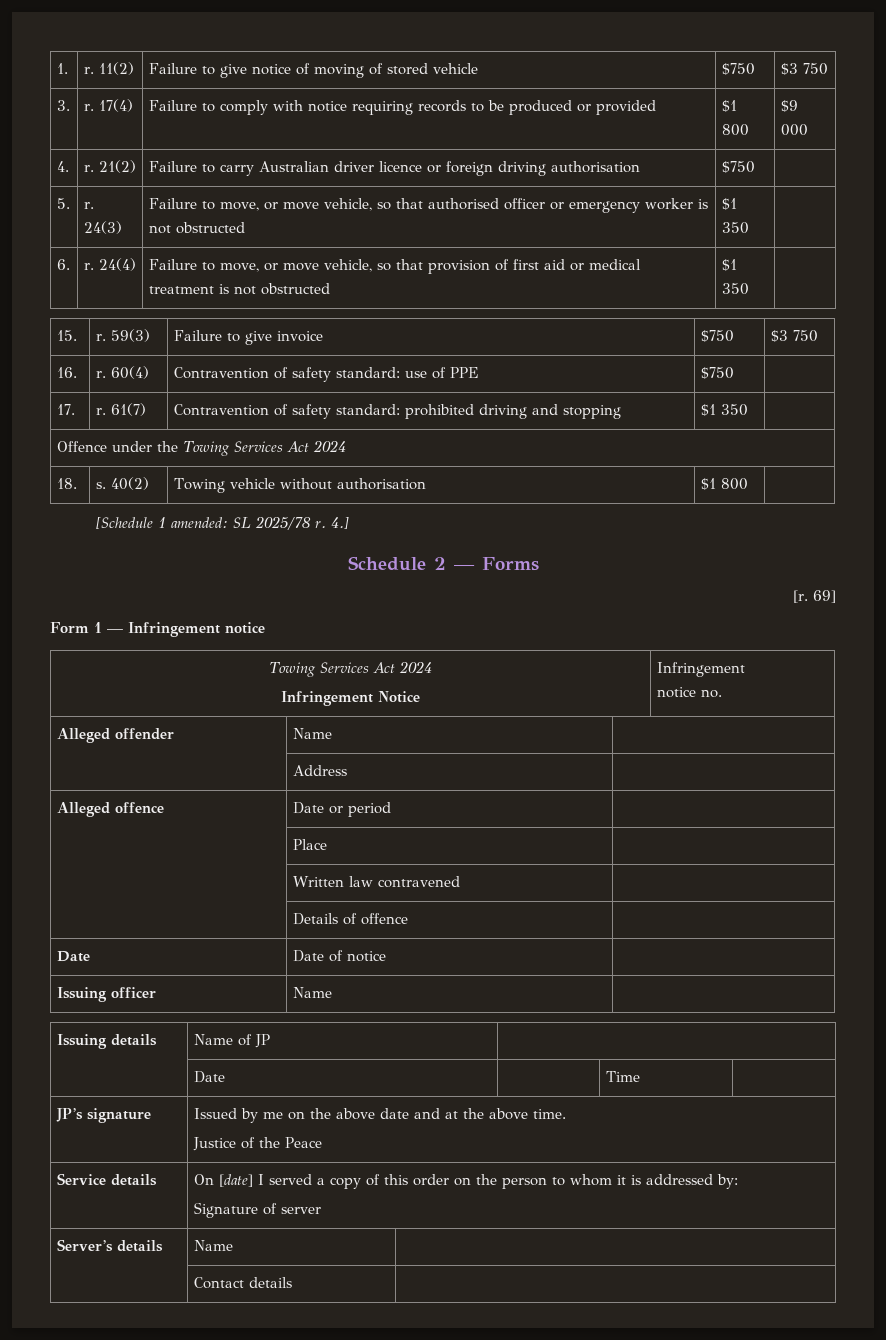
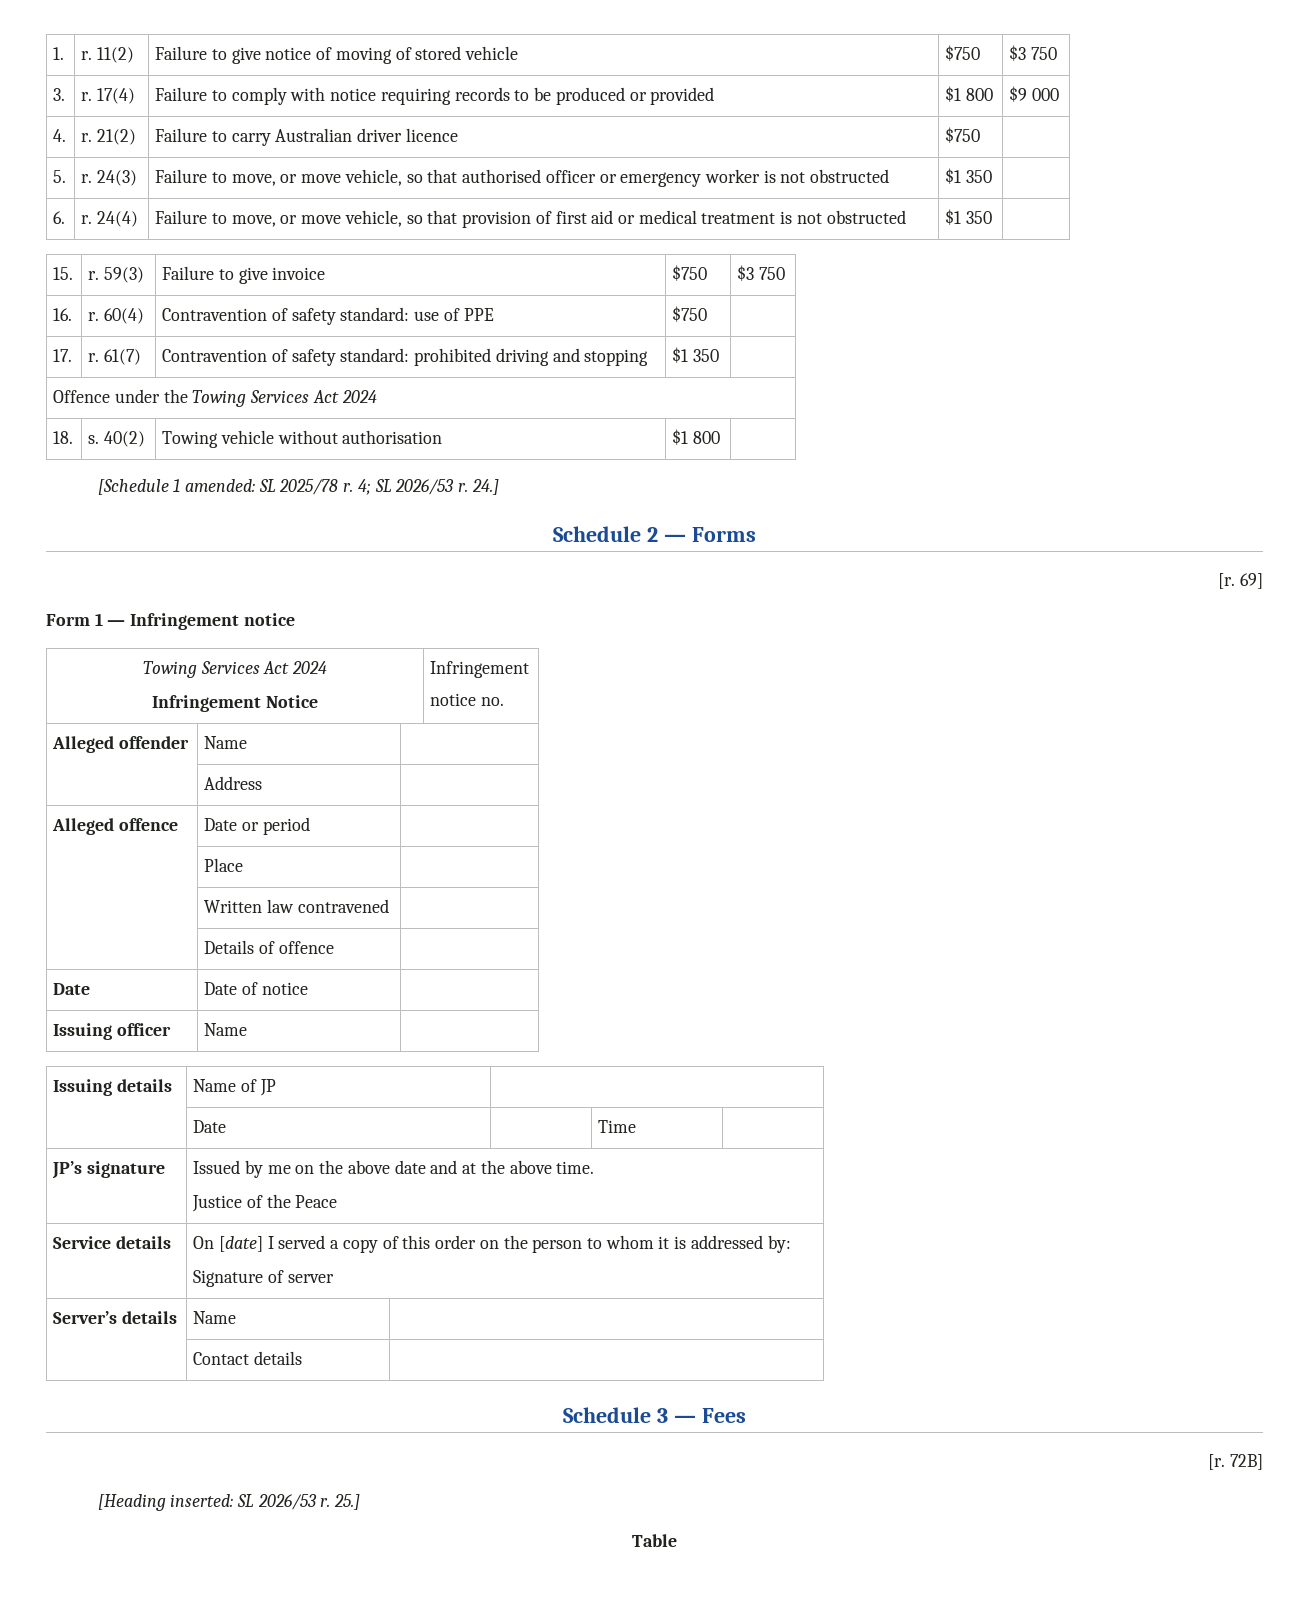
- 4. | r. 21(2) | Failure to carry Australian driver licence or foreign driving authorisation | $750 |
+ 4. | r. 21(2) | Failure to carry Australian driver licence | $750 |
- 4.]
+ 4; SL 2026/53 r. 24.]
+ Schedule 3 — Fees
+ [r. 72B]
+ [Heading inserted: SL 2026/53 r. 25.]
+ Table

